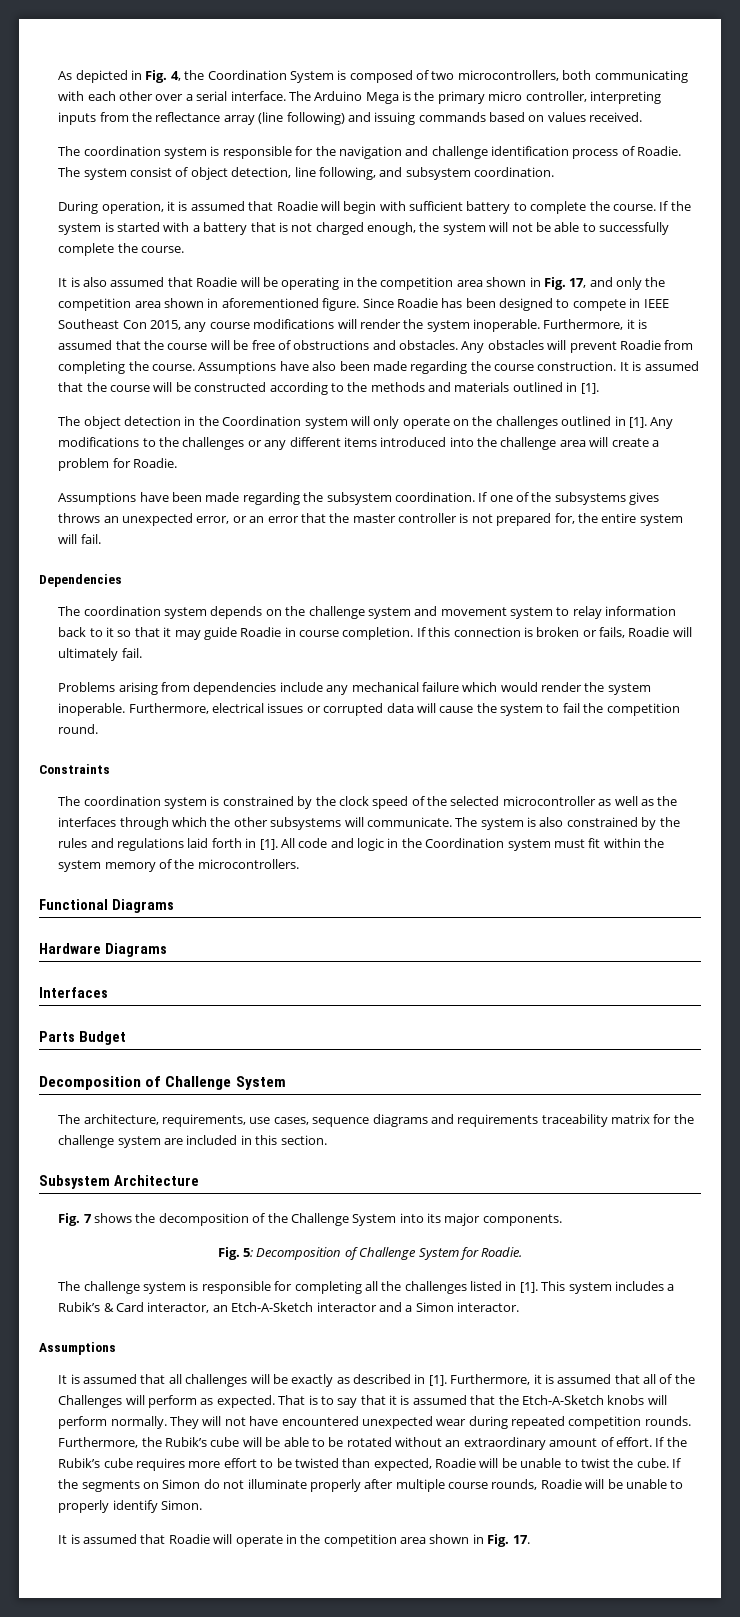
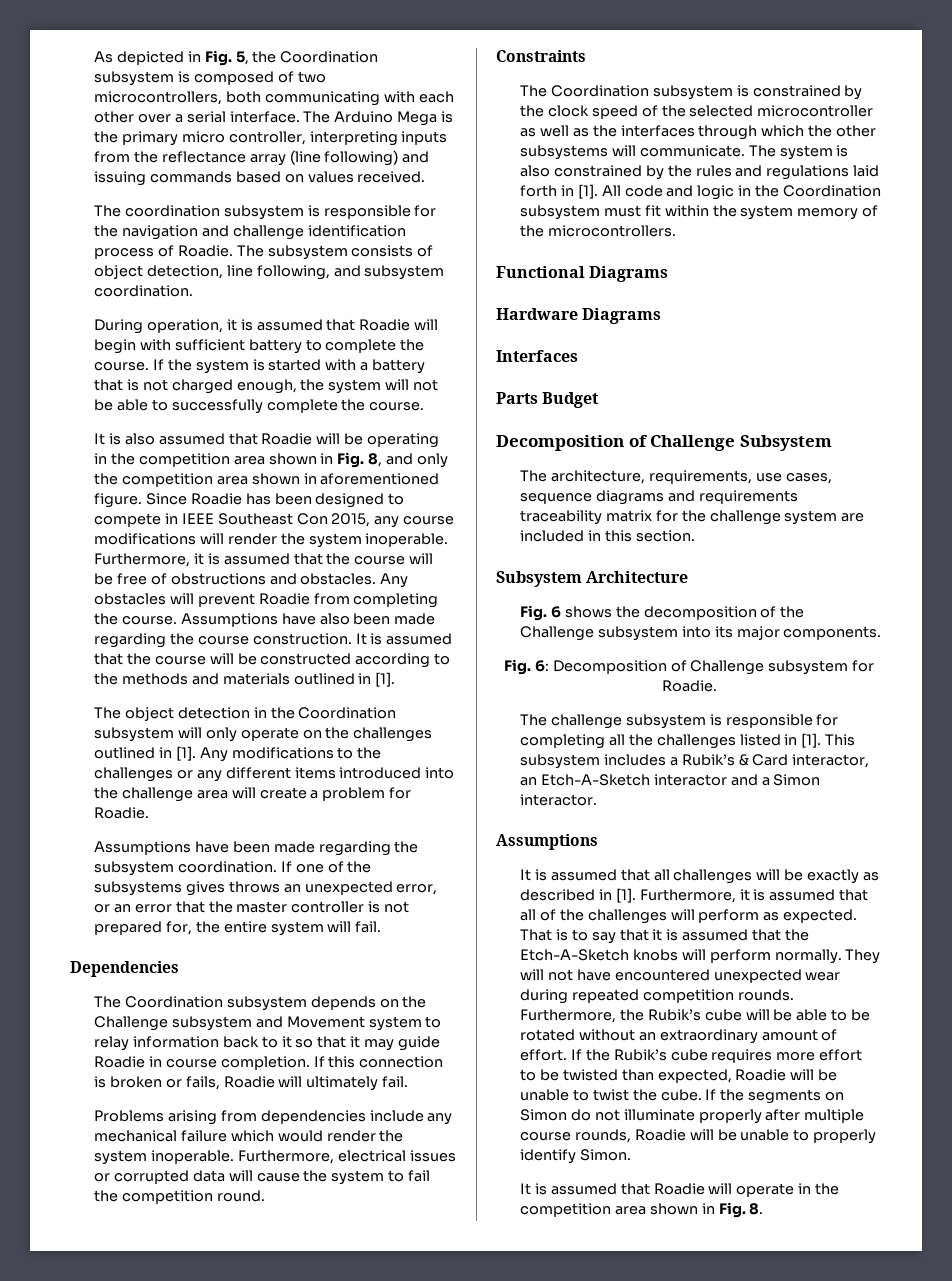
- As depicted in Fig. 4, the Coordination System is composed of two microcontrollers, both communicating with each other over a serial interface.
+ As depicted in Fig. 5, the Coordination subsystem is composed of two microcontrollers, both communicating with each other over a serial interface.
- The coordination system is responsible for the navigation and challenge identification process of Roadie.
+ The coordination subsystem is responsible for the navigation and challenge identification process of Roadie.
- The system consist of object detection, line following, and subsystem coordination.
+ The subsystem consists of object detection, line following, and subsystem coordination.
- It is also assumed that Roadie will be operating in the competition area shown in Fig. 17, and only the competition area shown in aforementioned figure.
+ It is also assumed that Roadie will be operating in the competition area shown in Fig. 8, and only the competition area shown in aforementioned figure.
- The object detection in the Coordination system will only operate on the challenges outlined in [1].
+ The object detection in the Coordination subsystem will only operate on the challenges outlined in [1].
- The coordination system depends on the challenge system and movement system to relay information back to it so that it may guide Roadie in course completion.
+ The Coordination subsystem depends on the Challenge subsystem and Movement system to relay information back to it so that it may guide Roadie in course completion.
- The coordination system is constrained by the clock speed of the selected microcontroller as well as the interfaces through which the other subsystems will communicate.
+ The Coordination subsystem is constrained by the clock speed of the selected microcontroller as well as the interfaces through which the other subsystems will communicate.
- All code and logic in the Coordination system must fit within the system memory of the microcontrollers.
+ All code and logic in the Coordination subsystem must fit within the system memory of the microcontrollers.
  Parts Budget
- Decomposition of Challenge System
+ Decomposition of Challenge Subsystem
- Fig. 7 shows the decomposition of the Challenge System into its major components.
+ Fig. 6 shows the decomposition of the Challenge subsystem into its major components.
- Fig. 5: Decomposition of Challenge System for Roadie.
+ Fig. 6: Decomposition of Challenge subsystem for Roadie.
- The challenge system is responsible for completing all the challenges listed in [1].
+ The challenge subsystem is responsible for completing all the challenges listed in [1].
- This system includes a Rubik’s & Card interactor, an Etch-A-Sketch interactor and a Simon interactor.
+ This subsystem includes a Rubik’s & Card interactor, an Etch-A-Sketch interactor and a Simon interactor.
- Furthermore, it is assumed that all of the Challenges will perform as expected.
+ Furthermore, it is assumed that all of the challenges will perform as expected.
- It is assumed that Roadie will operate in the competition area shown in Fig. 17.
+ It is assumed that Roadie will operate in the competition area shown in Fig. 8.

